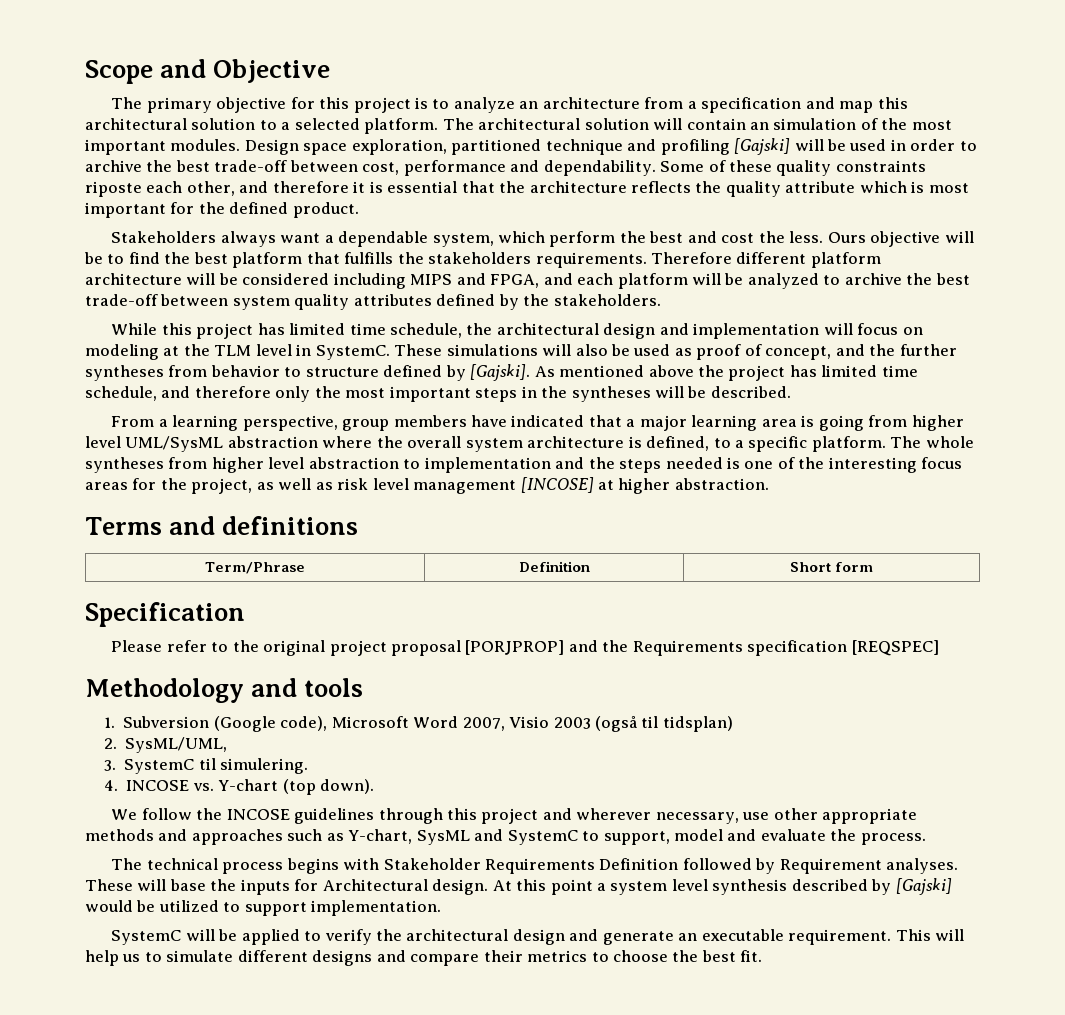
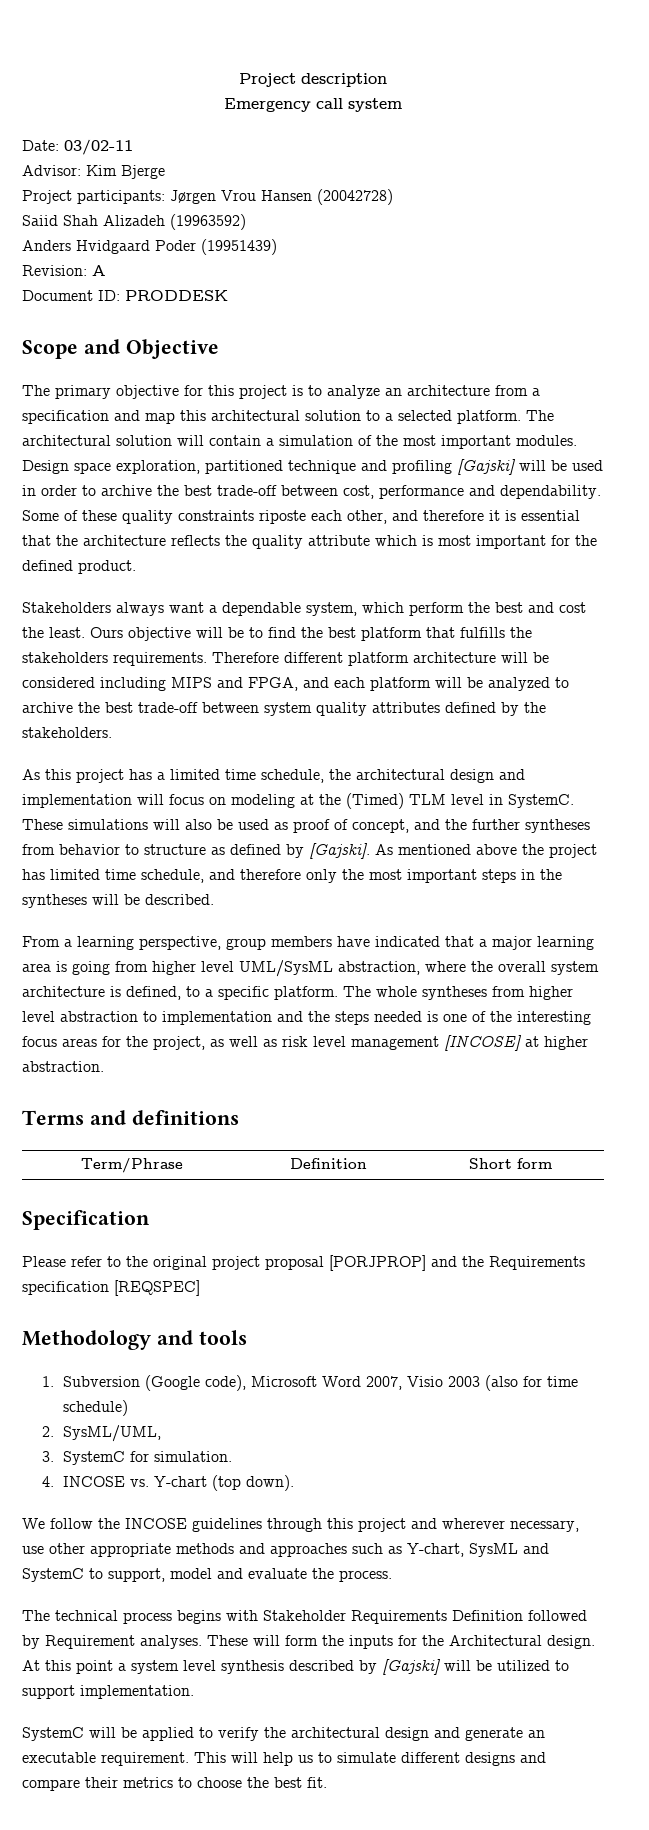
+ Project description
+ Emergency call system
+ Date: 03/02-11
+ Advisor: Kim Bjerge
+ Project participants: Jørgen Vrou Hansen (20042728)
+ Saiid Shah Alizadeh (19963592)
+ Anders Hvidgaard Poder (19951439)
+ Revision: A
+ Document ID: PRODDESK
- The architectural solution will contain an simulation of the most important modules.
+ The architectural solution will contain a simulation of the most important modules.
- Stakeholders always want a dependable system, which perform the best and cost the less.
+ Stakeholders always want a dependable system, which perform the best and cost the least.
- While this project has limited time schedule, the architectural design and implementation will focus on modeling at the TLM level in SystemC.
+ As this project has a limited time schedule, the architectural design and implementation will focus on modeling at the (Timed) TLM level in SystemC.
- These simulations will also be used as proof of concept, and the further syntheses from behavior to structure defined by [Gajski].
+ These simulations will also be used as proof of concept, and the further syntheses from behavior to structure as defined by [Gajski].
- From a learning perspective, group members have indicated that a major learning area is going from higher level UML/SysML abstraction where the overall system architecture is defined, to a specific platform.
+ From a learning perspective, group members have indicated that a major learning area is going from higher level UML/SysML abstraction, where the overall system architecture is defined, to a specific platform.
- 1. Subversion (Google code), Microsoft Word 2007, Visio 2003 (også til tidsplan)
+ 1. Subversion (Google code), Microsoft Word 2007, Visio 2003 (also for time schedule)
- 3. SystemC til simulering.
+ 3. SystemC for simulation.
- These will base the inputs for Architectural design.
+ These will form the inputs for the Architectural design.
- At this point a system level synthesis described by [Gajski] would be utilized to support implementation.
+ At this point a system level synthesis described by [Gajski] will be utilized to support implementation.

